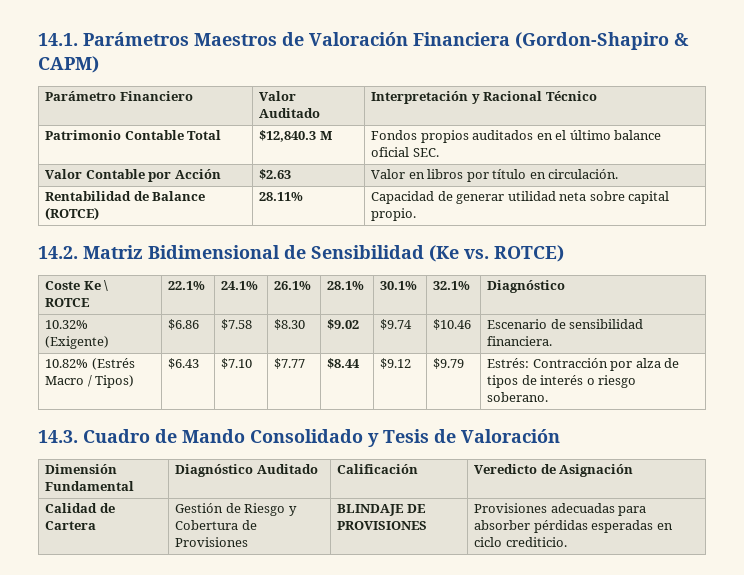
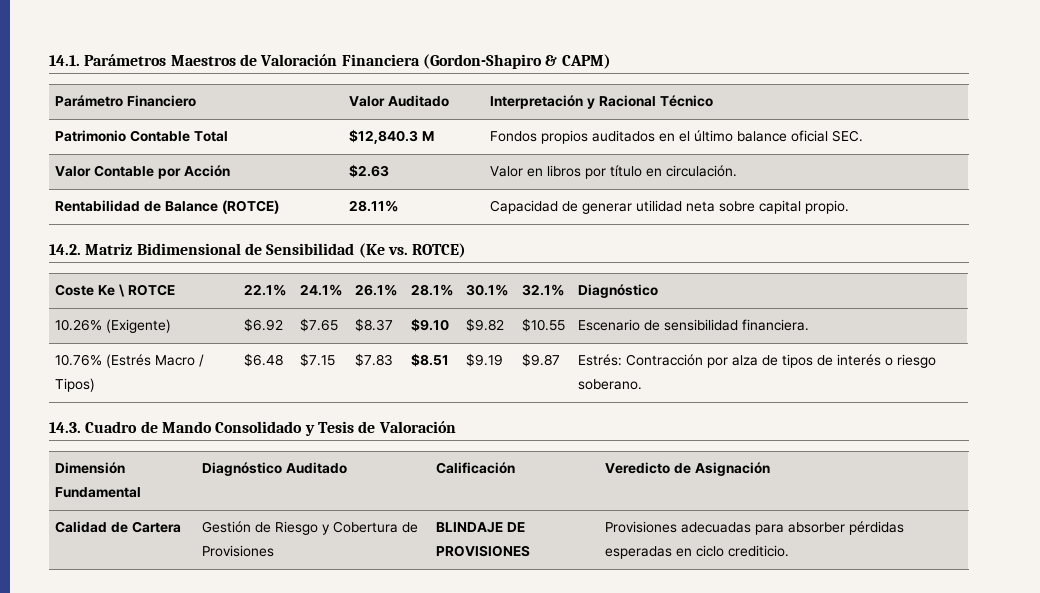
- 10.32% (Exigente) | $6.86 | $7.58 | $8.30 | $9.02 | $9.74 | $10.46 | Escenario de sensibilidad financiera.
+ 10.26% (Exigente) | $6.92 | $7.65 | $8.37 | $9.10 | $9.82 | $10.55 | Escenario de sensibilidad financiera.
- 10.82% (Estrés Macro / Tipos) | $6.43 | $7.10 | $7.77 | $8.44 | $9.12 | $9.79 | Estrés: Contracción por alza de tipos de interés o riesgo soberano.
+ 10.76% (Estrés Macro / Tipos) | $6.48 | $7.15 | $7.83 | $8.51 | $9.19 | $9.87 | Estrés: Contracción por alza de tipos de interés o riesgo soberano.

